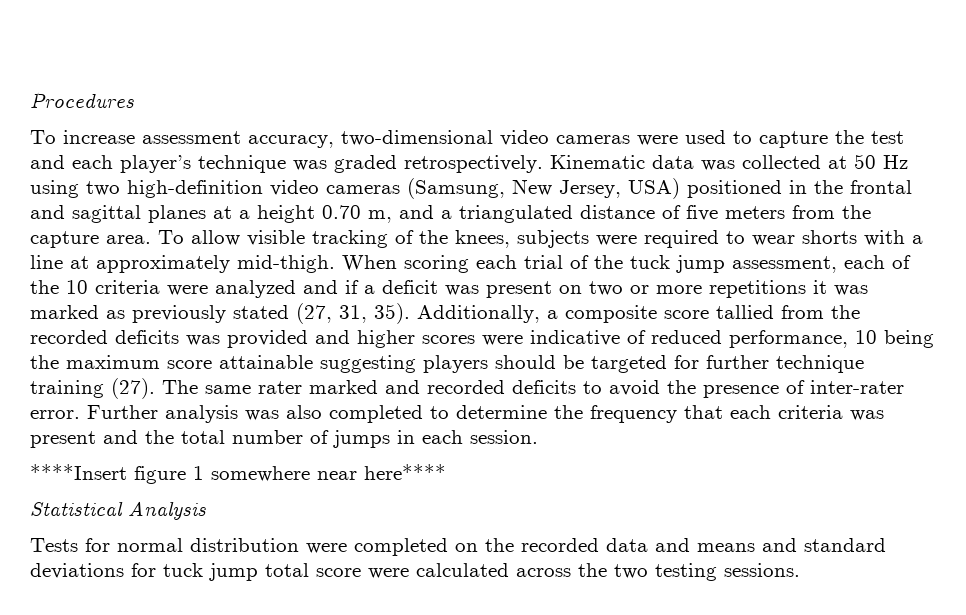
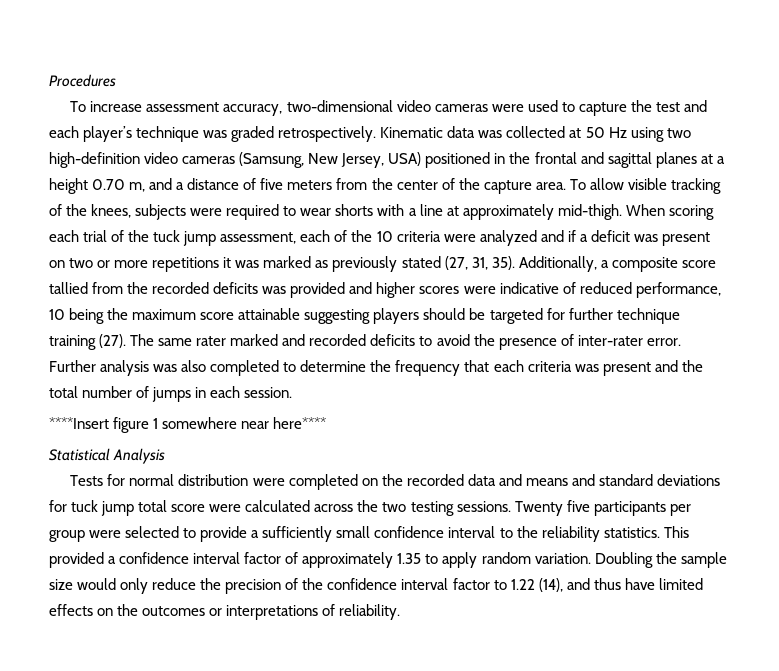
- Kinematic data was collected at 50 Hz using two high-definition video cameras (Samsung, New Jersey, USA) positioned in the frontal and sagittal planes at a height 0.70 m, and a triangulated distance of five meters from the capture area.
+ Kinematic data was collected at 50 Hz using two high-definition video cameras (Samsung, New Jersey, USA) positioned in the frontal and sagittal planes at a height 0.70 m, and a distance of five meters from the center of the capture area.
+ Twenty five participants per group were selected to provide a sufficiently small confidence interval to the reliability statistics. This provided a confidence interval factor of approximately 1.35 to apply random variation. Doubling the sample size would only reduce the precision of the confidence interval factor to 1.22 (14), and thus have limited effects on the outcomes or interpretations of reliability.

